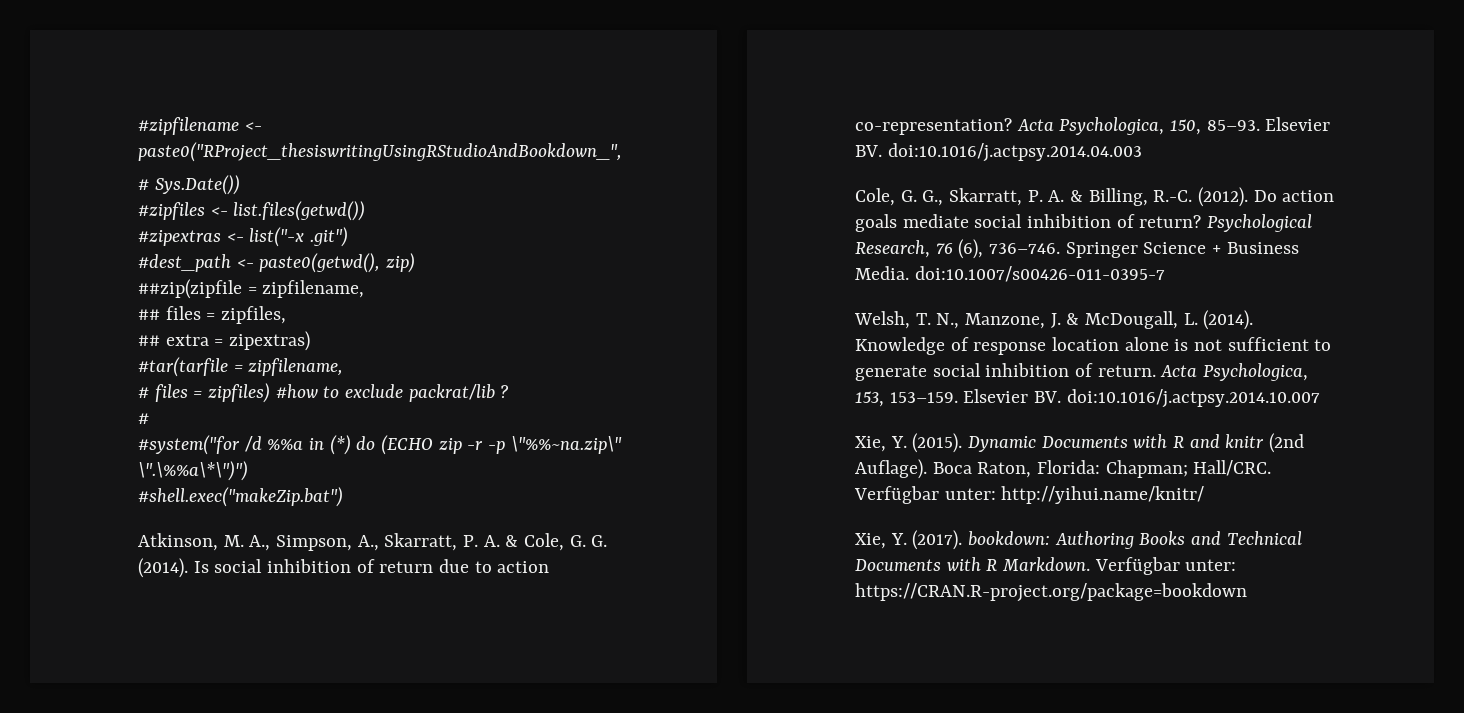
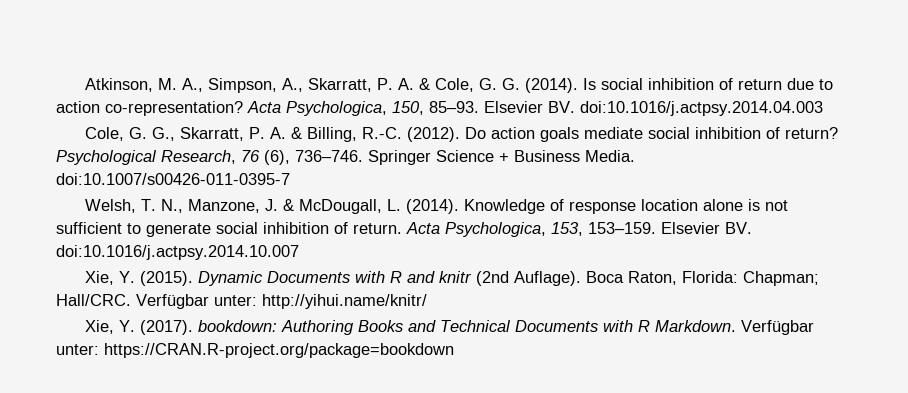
- #zipfilename <- paste0("RProject_thesiswritingUsingRStudioAndBookdown_",
- # Sys.Date())
- #zipfiles <- list.files(getwd())
- #zipextras <- list("-x .git")
- #dest_path <- paste0(getwd(), zip)
- ##zip(zipfile = zipfilename,
- ## files = zipfiles,
- ## extra = zipextras)
- #tar(tarfile = zipfilename,
- # files = zipfiles) #how to exclude packrat/lib ?
- #
- #system("for /d %%a in (*) do (ECHO zip -r -p \"%%~na.zip\" \".\%%a\*\")")
- #shell.exec("makeZip.bat")

